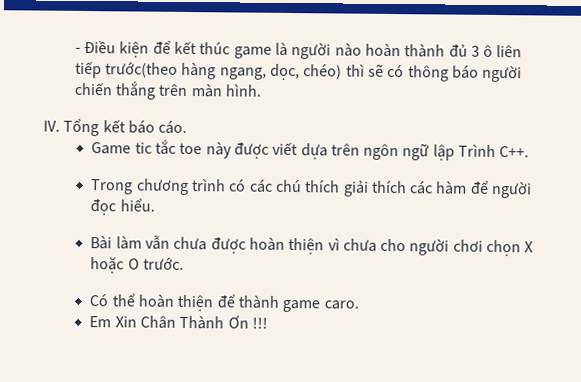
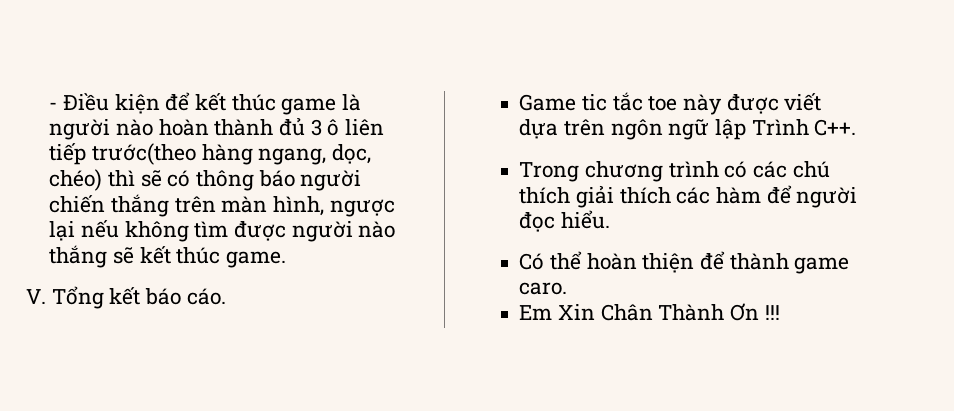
- - Điều kiện để kết thúc game là người nào hoàn thành đủ 3 ô liên tiếp trước(theo hàng ngang, dọc, chéo) thì sẽ có thông báo người chiến thắng trên màn hình.
- IV. Tổng kết báo cáo.
+ - Điều kiện để kết thúc game là người nào hoàn thành đủ 3 ô liên tiếp trước(theo hàng ngang, dọc, chéo) thì sẽ có thông báo người chiến thắng trên màn hình, ngược lại nếu không tìm được người nào thắng sẽ kết thúc game.
+ V. Tổng kết báo cáo.
- Bài làm vẫn chưa được hoàn thiện vì chưa cho người chơi chọn X hoặc O trước.

